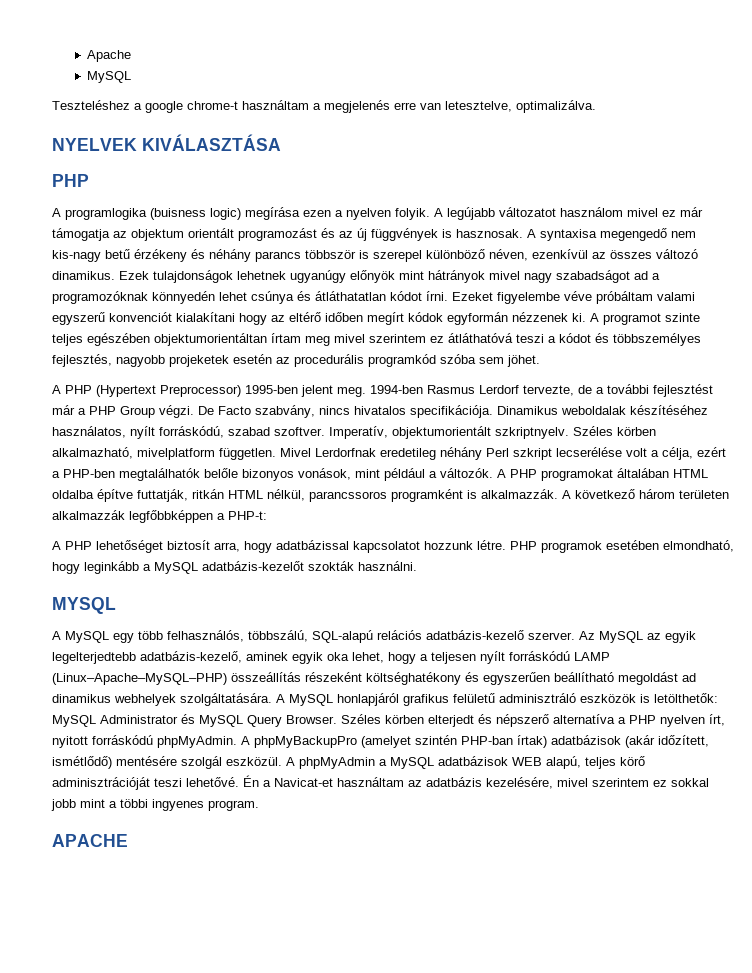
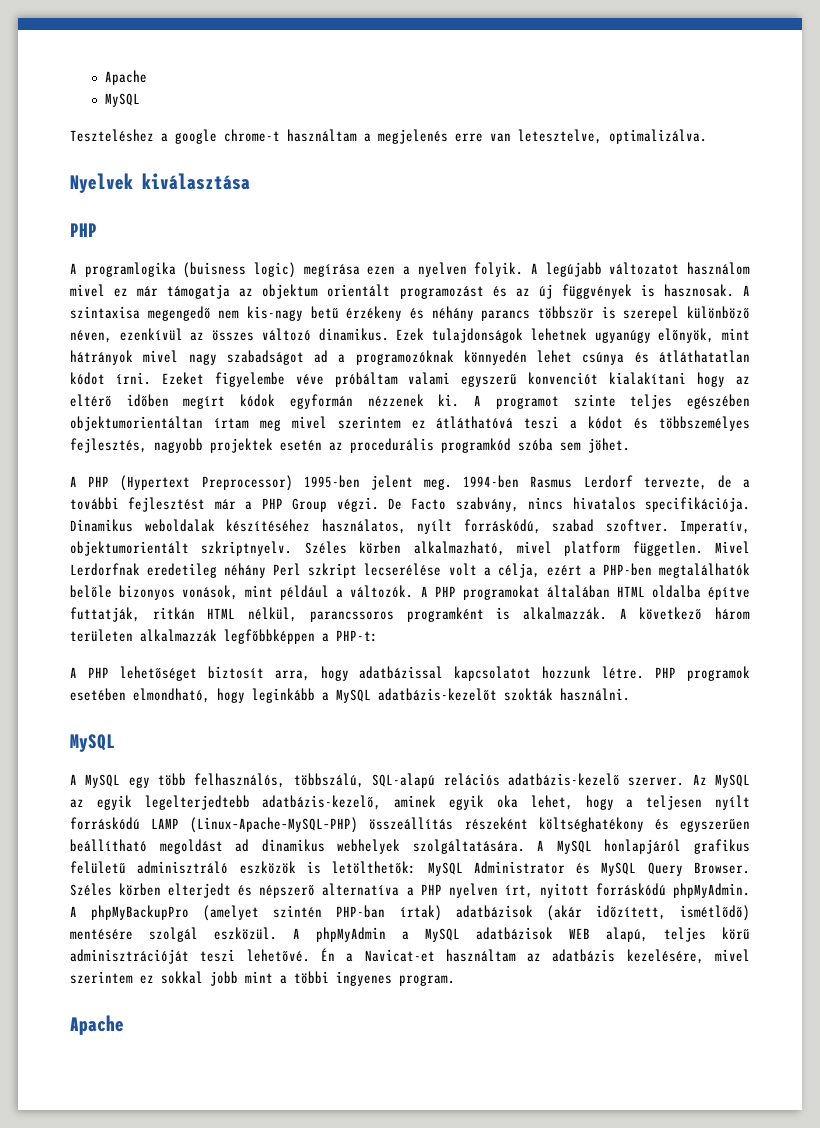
- NYELVEK KIVÁLASZTÁSA
+ Nyelvek kiválasztása
- A syntaxisa megengedő nem kis-nagy betű érzékeny és néhány parancs többször is szerepel különböző néven, ezenkívül az összes változó dinamikus.
+ A szintaxisa megengedő nem kis-nagy betű érzékeny és néhány parancs többször is szerepel különböző néven, ezenkívül az összes változó dinamikus.
- Ezek tulajdonságok lehetnek ugyanúgy előnyök mint hátrányok mivel nagy szabadságot ad a programozóknak könnyedén lehet csúnya és átláthatatlan kódot írni.
+ Ezek tulajdonságok lehetnek ugyanúgy előnyök, mint hátrányok mivel nagy szabadságot ad a programozóknak könnyedén lehet csúnya és átláthatatlan kódot írni.
- A programot szinte teljes egészében objektumorientáltan írtam meg mivel szerintem ez átláthatóvá teszi a kódot és többszemélyes fejlesztés, nagyobb projeketek esetén az procedurális programkód szóba sem jöhet.
+ A programot szinte teljes egészében objektumorientáltan írtam meg mivel szerintem ez átláthatóvá teszi a kódot és többszemélyes fejlesztés, nagyobb projektek esetén az procedurális programkód szóba sem jöhet.
- Széles körben alkalmazható, mivelplatform független.
+ Széles körben alkalmazható, mivel platform független.
  PHP programok esetében elmondható, hogy leginkább a MySQL adatbázis-kezelőt szokták használni.
- MYSQL
+ MySQL
- A phpMyAdmin a MySQL adatbázisok WEB alapú, teljes körő adminisztrációját teszi lehetővé.
+ A phpMyAdmin a MySQL adatbázisok WEB alapú, teljes körű adminisztrációját teszi lehetővé.
  Én a Navicat-et használtam az adatbázis kezelésére, mivel szerintem ez sokkal jobb mint a többi ingyenes program.
- APACHE
+ Apache

